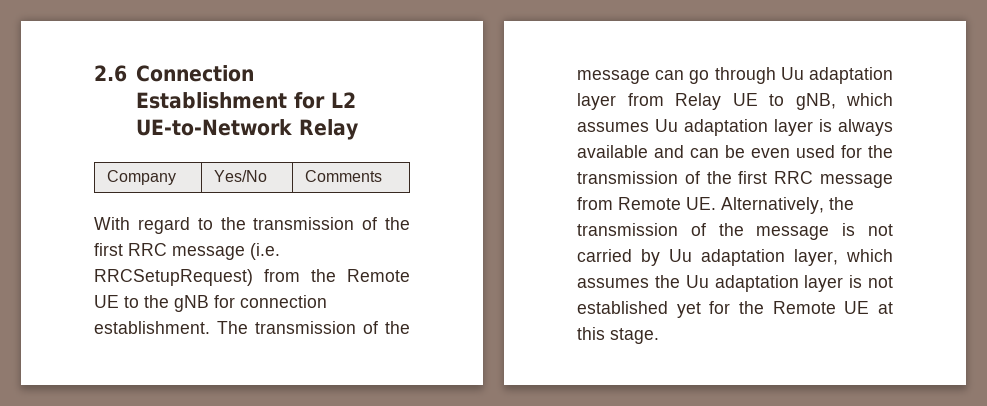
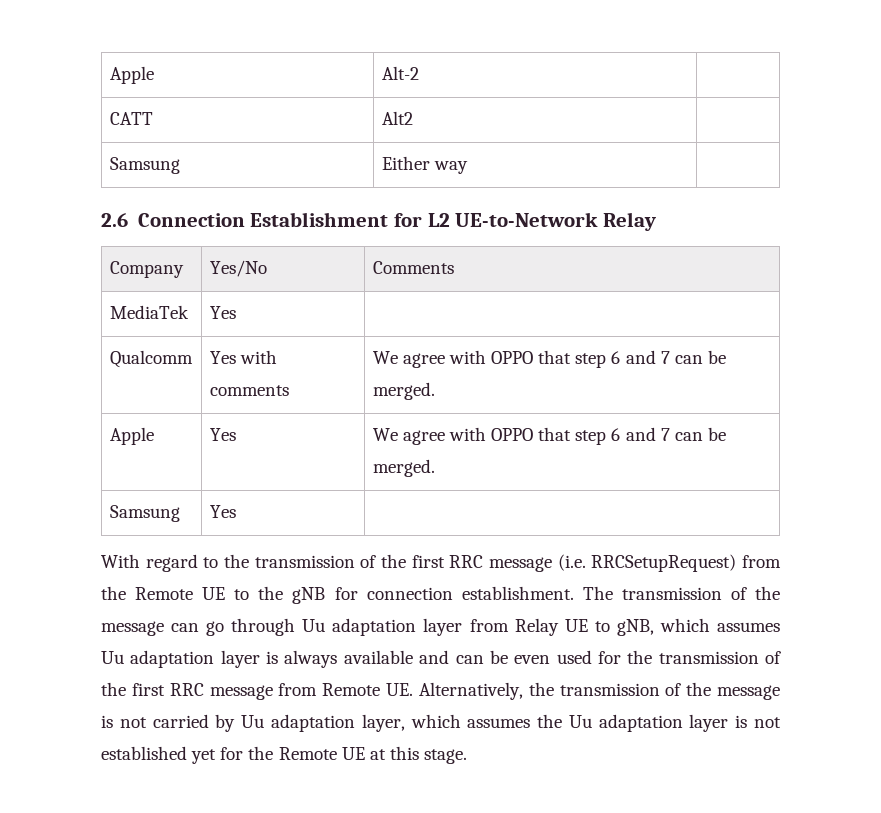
+ Apple | Alt-2 |
+ CATT | Alt2 |
+ Samsung | Either way |
+ MediaTek | Yes |
+ Qualcomm | Yes with comments | We agree with OPPO that step 6 and 7 can be merged.
+ Apple | Yes | We agree with OPPO that step 6 and 7 can be merged.
+ Samsung | Yes |

